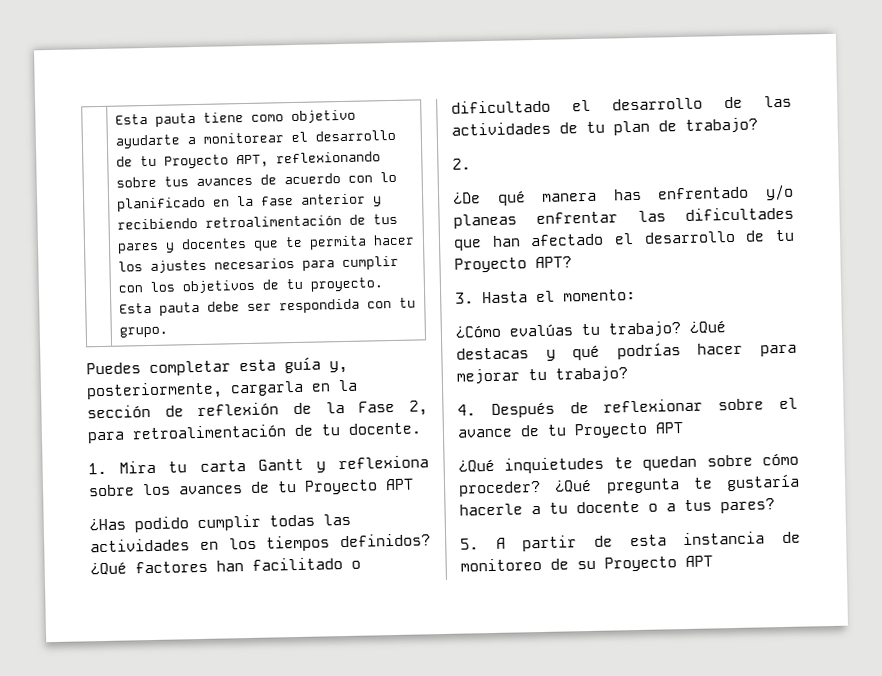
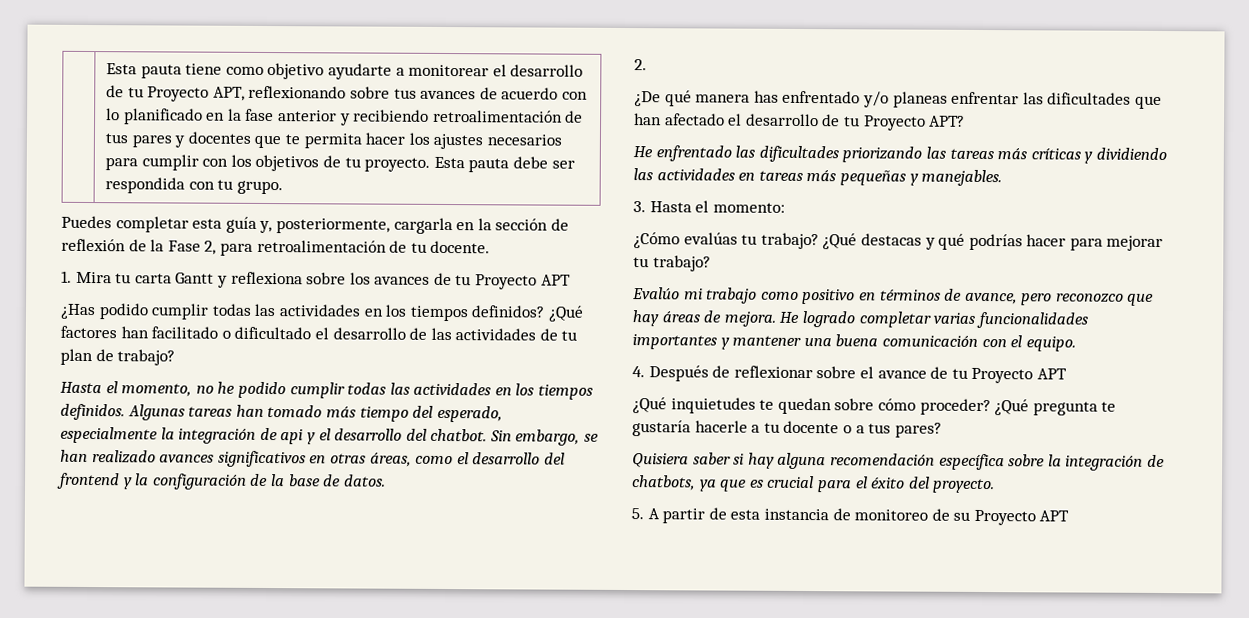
+ Hasta el momento, no he podido cumplir todas las actividades en los tiempos definidos. Algunas tareas han tomado más tiempo del esperado, especialmente la integración de api y el desarrollo del chatbot. Sin embargo, se han realizado avances significativos en otras áreas, como el desarrollo del frontend y la configuración de la base de datos.
+ He enfrentado las dificultades priorizando las tareas más críticas y dividiendo las actividades en tareas más pequeñas y manejables.
+ Evalúo mi trabajo como positivo en términos de avance, pero reconozco que hay áreas de mejora. He logrado completar varias funcionalidades importantes y mantener una buena comunicación con el equipo.
+ Quisiera saber si hay alguna recomendación específica sobre la integración de chatbots, ya que es crucial para el éxito del proyecto.

